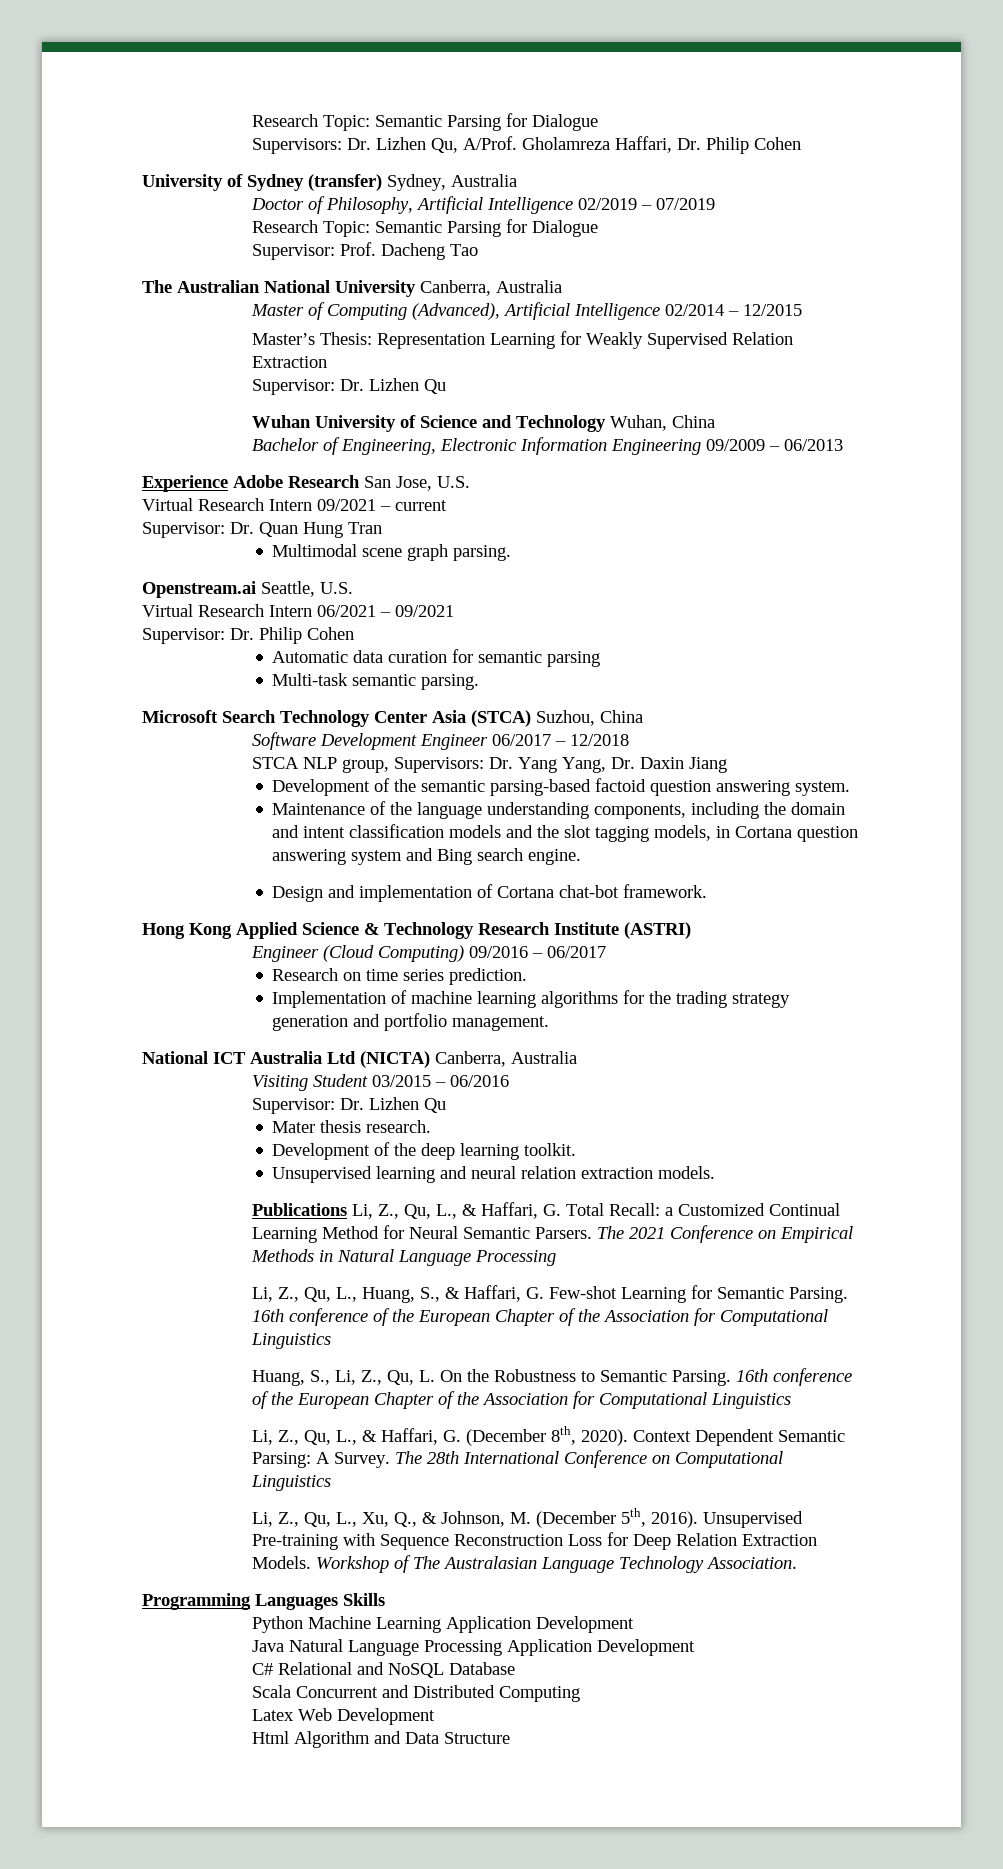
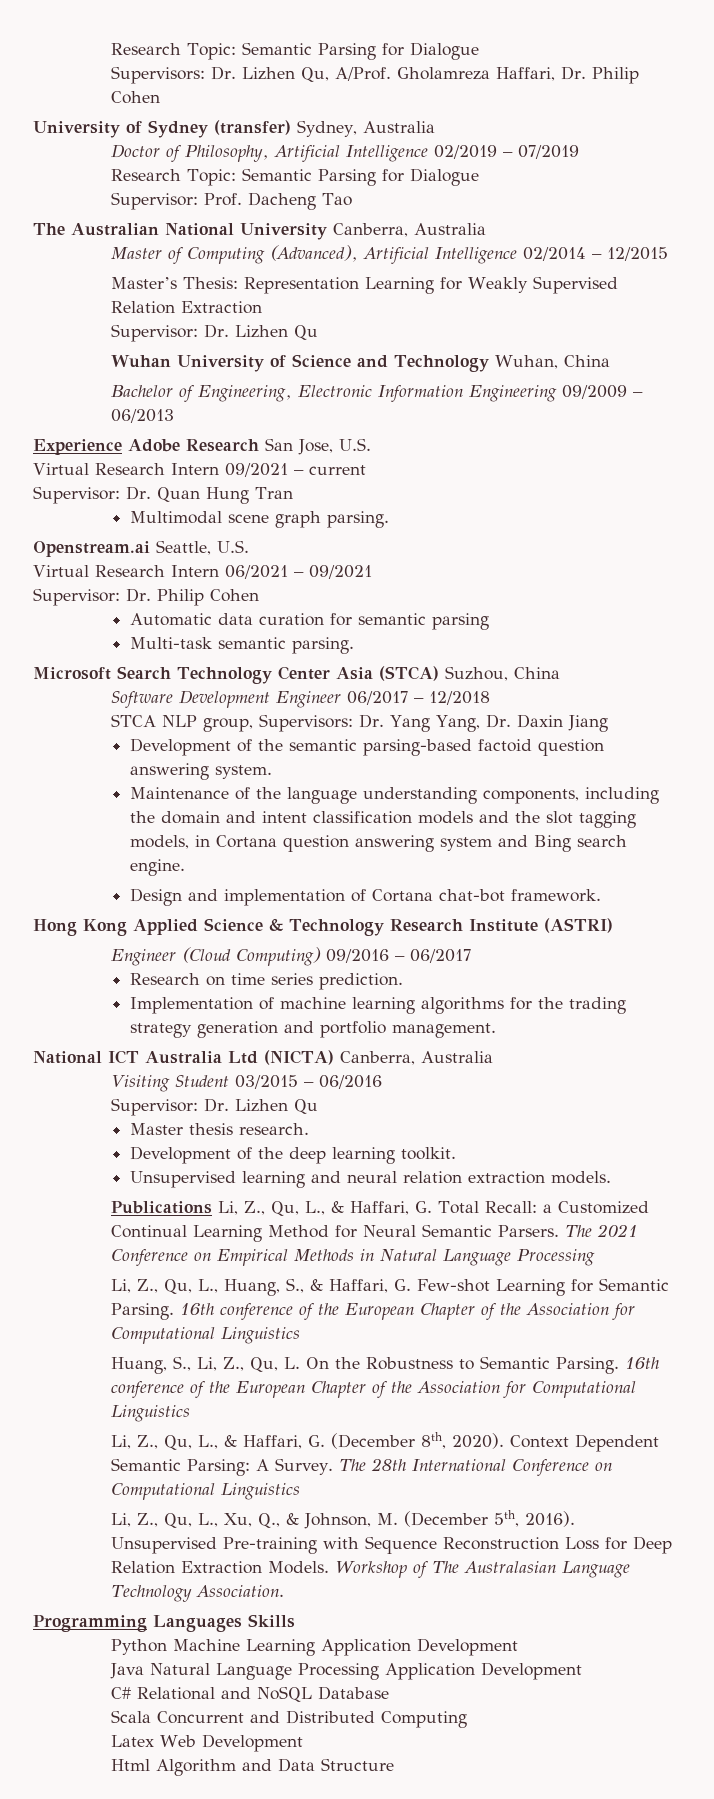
- Mater thesis research.
+ Master thesis research.

